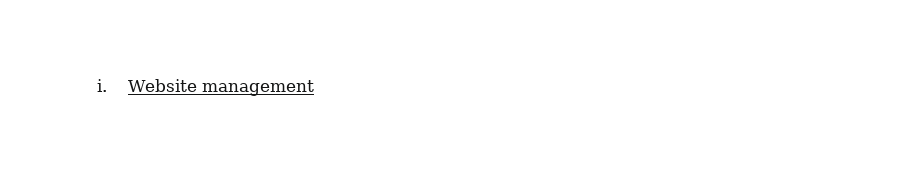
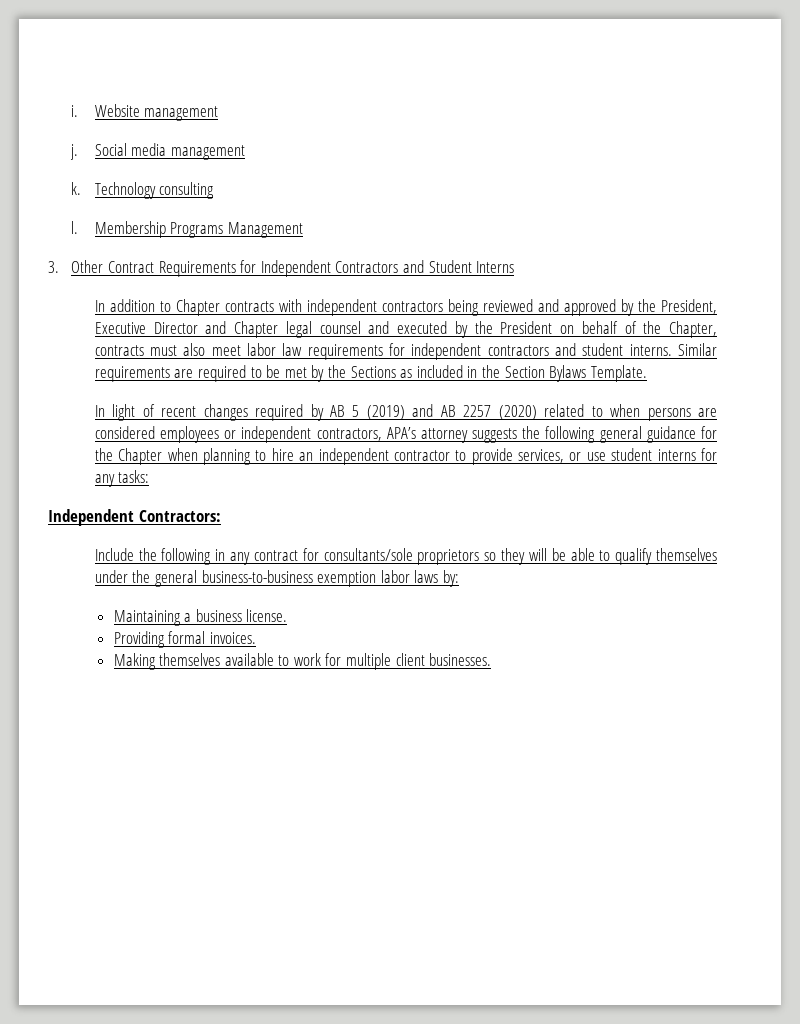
+ j. Social media management
+ k. Technology consulting
+ l. Membership Programs Management
+ 3. Other Contract Requirements for Independent Contractors and Student Interns
+ In addition to Chapter contracts with independent contractors being reviewed and approved by the President, Executive Director and Chapter legal counsel and executed by the President on behalf of the Chapter, contracts must also meet labor law requirements for independent contractors and student interns. Similar requirements are required to be met by the Sections as included in the Section Bylaws Template.
+ In light of recent changes required by AB 5 (2019) and AB 2257 (2020) related to when persons are considered employees or independent contractors, APA’s attorney suggests the following general guidance for the Chapter when planning to hire an independent contractor to provide services, or use student interns for any tasks:
+ Independent Contractors:
+ Include the following in any contract for consultants/sole proprietors so they will be able to qualify themselves under the general business-to-business exemption labor laws by:
+ Maintaining a business license.
+ Providing formal invoices.
+ Making themselves available to work for multiple client businesses.

